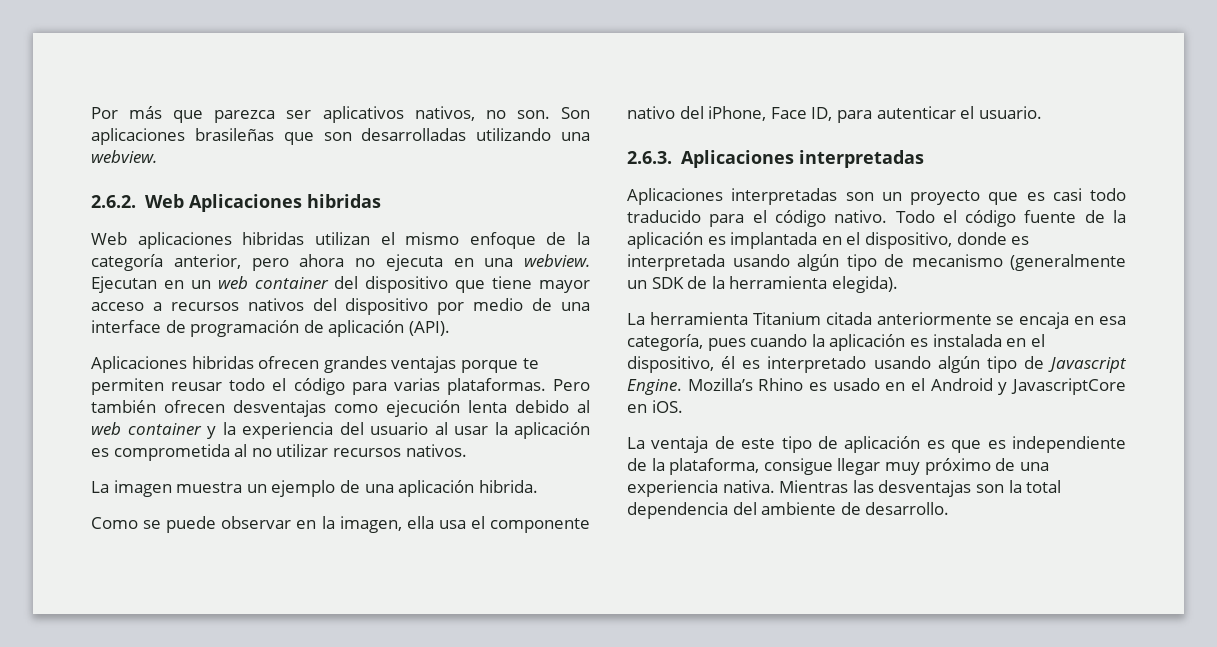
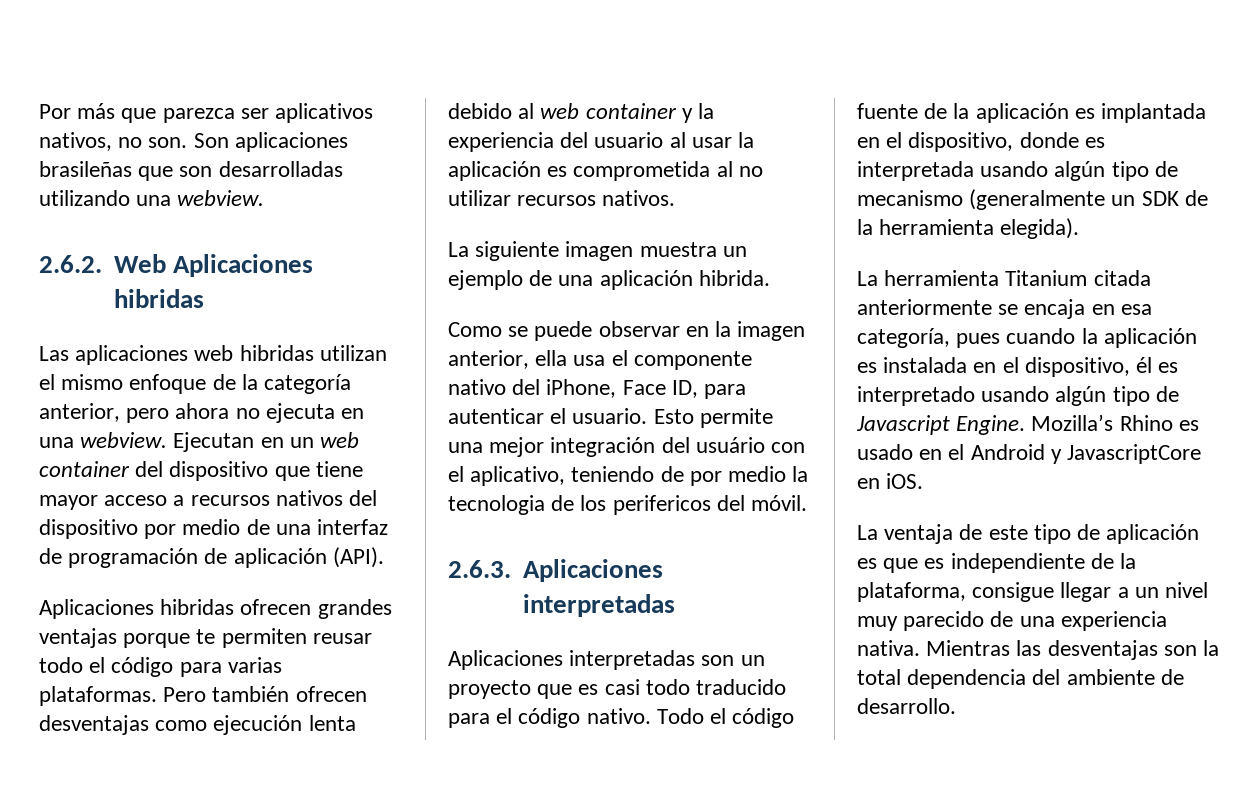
- Web aplicaciones hibridas utilizan el mismo enfoque de la categoría anterior, pero ahora no ejecuta en una webview.
+ Las aplicaciones web hibridas utilizan el mismo enfoque de la categoría anterior, pero ahora no ejecuta en una webview.
- Ejecutan en un web container del dispositivo que tiene mayor acceso a recursos nativos del dispositivo por medio de una interface de programación de aplicación (API).
+ Ejecutan en un web container del dispositivo que tiene mayor acceso a recursos nativos del dispositivo por medio de una interfaz de programación de aplicación (API).
- La imagen muestra un ejemplo de una aplicación hibrida.
+ La siguiente imagen muestra un ejemplo de una aplicación hibrida.
- Como se puede observar en la imagen, ella usa el componente nativo del iPhone, Face ID, para autenticar el usuario.
+ Como se puede observar en la imagen anterior, ella usa el componente nativo del iPhone, Face ID, para autenticar el usuario. Esto permite una mejor integración del usuário con el aplicativo, teniendo de por medio la tecnologia de los perifericos del móvil.
- La ventaja de este tipo de aplicación es que es independiente de la plataforma, consigue llegar muy próximo de una experiencia nativa.
+ La ventaja de este tipo de aplicación es que es independiente de la plataforma, consigue llegar a un nivel muy parecido de una experiencia nativa.

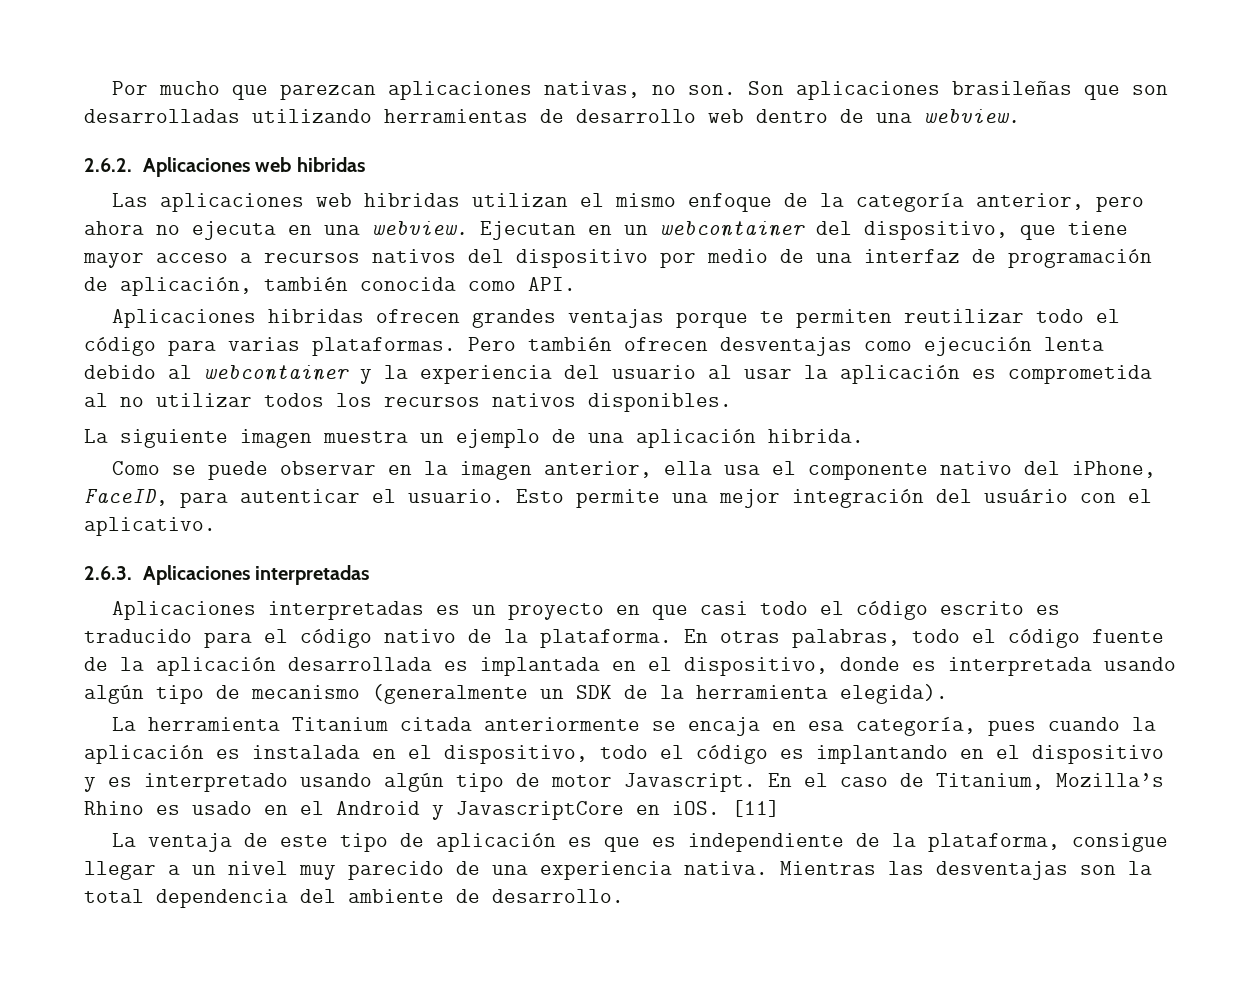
- Por más que parezca ser aplicativos nativos, no son.
+ Por mucho que parezcan aplicaciones nativas, no son.
- Son aplicaciones brasileñas que son desarrolladas utilizando una webview.
+ Son aplicaciones brasileñas que son desarrolladas utilizando herramientas de desarrollo web dentro de una webview.
- 2.6.2. Web Aplicaciones hibridas
+ 2.6.2. Aplicaciones web hibridas
- Ejecutan en un web container del dispositivo que tiene mayor acceso a recursos nativos del dispositivo por medio de una interfaz de programación de aplicación (API).
+ Ejecutan en un webcontainer del dispositivo, que tiene mayor acceso a recursos nativos del dispositivo por medio de una interfaz de programación de aplicación, también conocida como API.
- Aplicaciones hibridas ofrecen grandes ventajas porque te permiten reusar todo el código para varias plataformas.
+ Aplicaciones hibridas ofrecen grandes ventajas porque te permiten reutilizar todo el código para varias plataformas.
- Pero también ofrecen desventajas como ejecución lenta debido al web container y la experiencia del usuario al usar la aplicación es comprometida al no utilizar recursos nativos.
+ Pero también ofrecen desventajas como ejecución lenta debido al webcontainer y la experiencia del usuario al usar la aplicación es comprometida al no utilizar todos los recursos nativos disponibles.
- Como se puede observar en la imagen anterior, ella usa el componente nativo del iPhone, Face ID, para autenticar el usuario.
+ Como se puede observar en la imagen anterior, ella usa el componente nativo del iPhone, FaceID, para autenticar el usuario.
- Esto permite una mejor integración del usuário con el aplicativo, teniendo de por medio la tecnologia de los perifericos del móvil.
+ Esto permite una mejor integración del usuário con el aplicativo.
- Aplicaciones interpretadas son un proyecto que es casi todo traducido para el código nativo. Todo el código fuente de la aplicación es implantada en el dispositivo, donde es interpretada usando algún tipo de mecanismo (generalmente un SDK de la herramienta elegida).
+ Aplicaciones interpretadas es un proyecto en que casi todo el código escrito es traducido para el código nativo de la plataforma. En otras palabras, todo el código fuente de la aplicación desarrollada es implantada en el dispositivo, donde es interpretada usando algún tipo de mecanismo (generalmente un SDK de la herramienta elegida).
- La herramienta Titanium citada anteriormente se encaja en esa categoría, pues cuando la aplicación es instalada en el dispositivo, él es interpretado usando algún tipo de Javascript Engine. Mozilla’s Rhino es usado en el Android y JavascriptCore en iOS.
+ La herramienta Titanium citada anteriormente se encaja en esa categoría, pues cuando la aplicación es instalada en el dispositivo, todo el código es implantando en el dispositivo y es interpretado usando algún tipo de motor Javascript. En el caso de Titanium, Mozilla’s Rhino es usado en el Android y JavascriptCore en iOS. [11]

